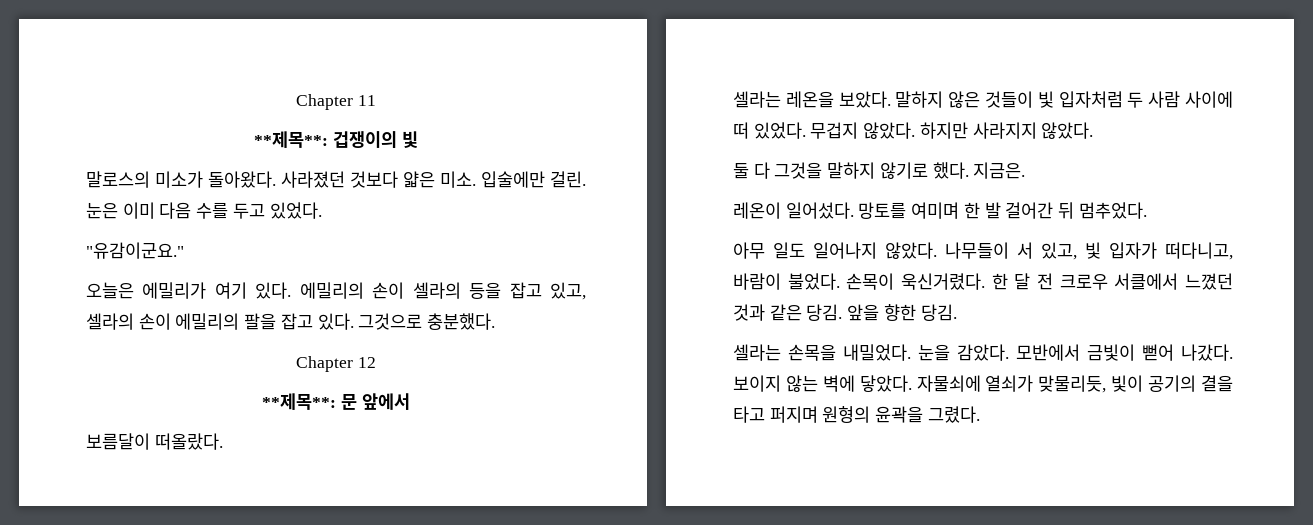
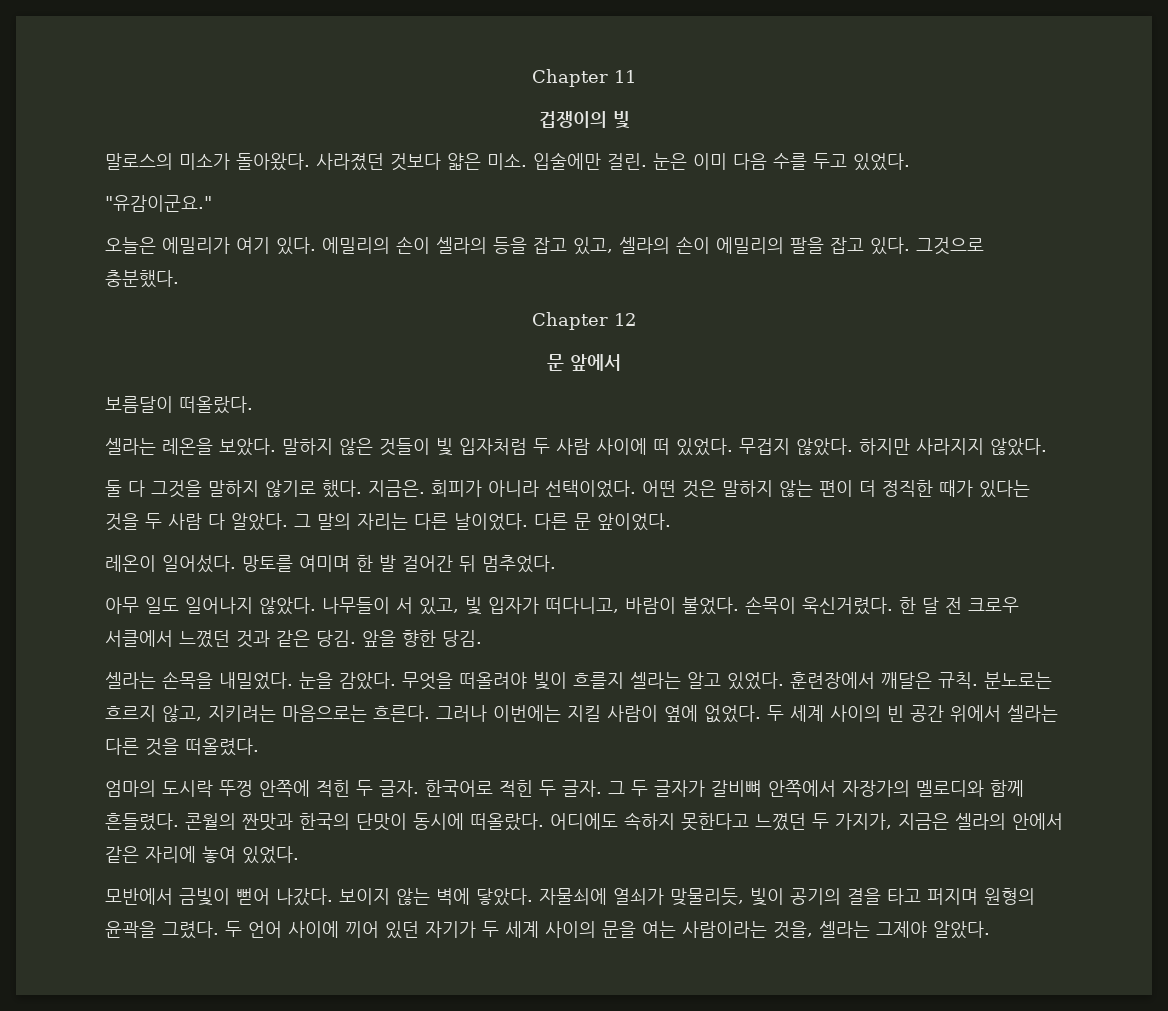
- **제목**: 겁쟁이의 빛
+ 겁쟁이의 빛
- **제목**: 문 앞에서
+ 문 앞에서
+ 회피가 아니라 선택이었다. 어떤 것은 말하지 않는 편이 더 정직한 때가 있다는 것을 두 사람 다 알았다. 그 말의 자리는 다른 날이었다. 다른 문 앞이었다.
- 눈을 감았다. 모반에서 금빛이 뻗어 나갔다.
+ 눈을 감았다. 무엇을 떠올려야 빛이 흐를지 셀라는 알고 있었다. 훈련장에서 깨달은 규칙. 분노로는 흐르지 않고, 지키려는 마음으로는 흐른다. 그러나 이번에는 지킬 사람이 옆에 없었다. 두 세계 사이의 빈 공간 위에서 셀라는 다른 것을 떠올렸다.
+ 엄마의 도시락 뚜껑 안쪽에 적힌 두 글자. 한국어로 적힌 두 글자. 그 두 글자가 갈비뼈 안쪽에서 자장가의 멜로디와 함께 흔들렸다. 콘월의 짠맛과 한국의 단맛이 동시에 떠올랐다. 어디에도 속하지 못한다고 느꼈던 두 가지가, 지금은 셀라의 안에서 같은 자리에 놓여 있었다.
+ 모반에서 금빛이 뻗어 나갔다.
+ 두 언어 사이에 끼어 있던 자기가 두 세계 사이의 문을 여는 사람이라는 것을, 셀라는 그제야 알았다.

